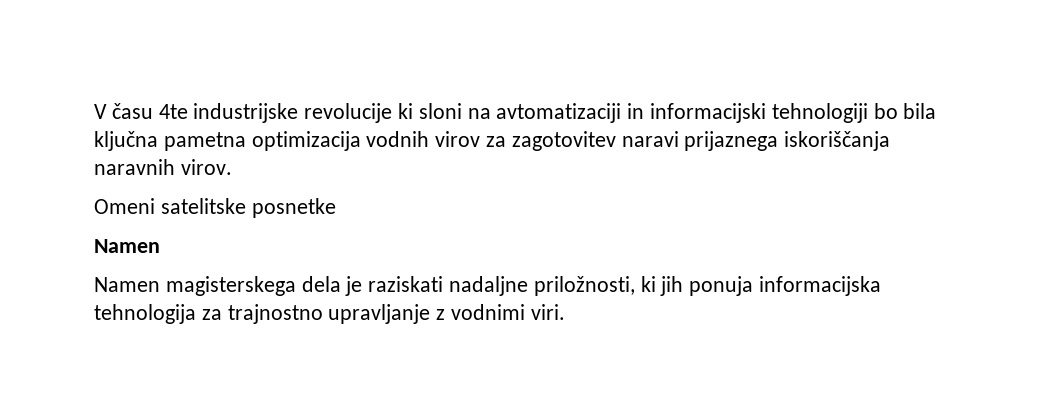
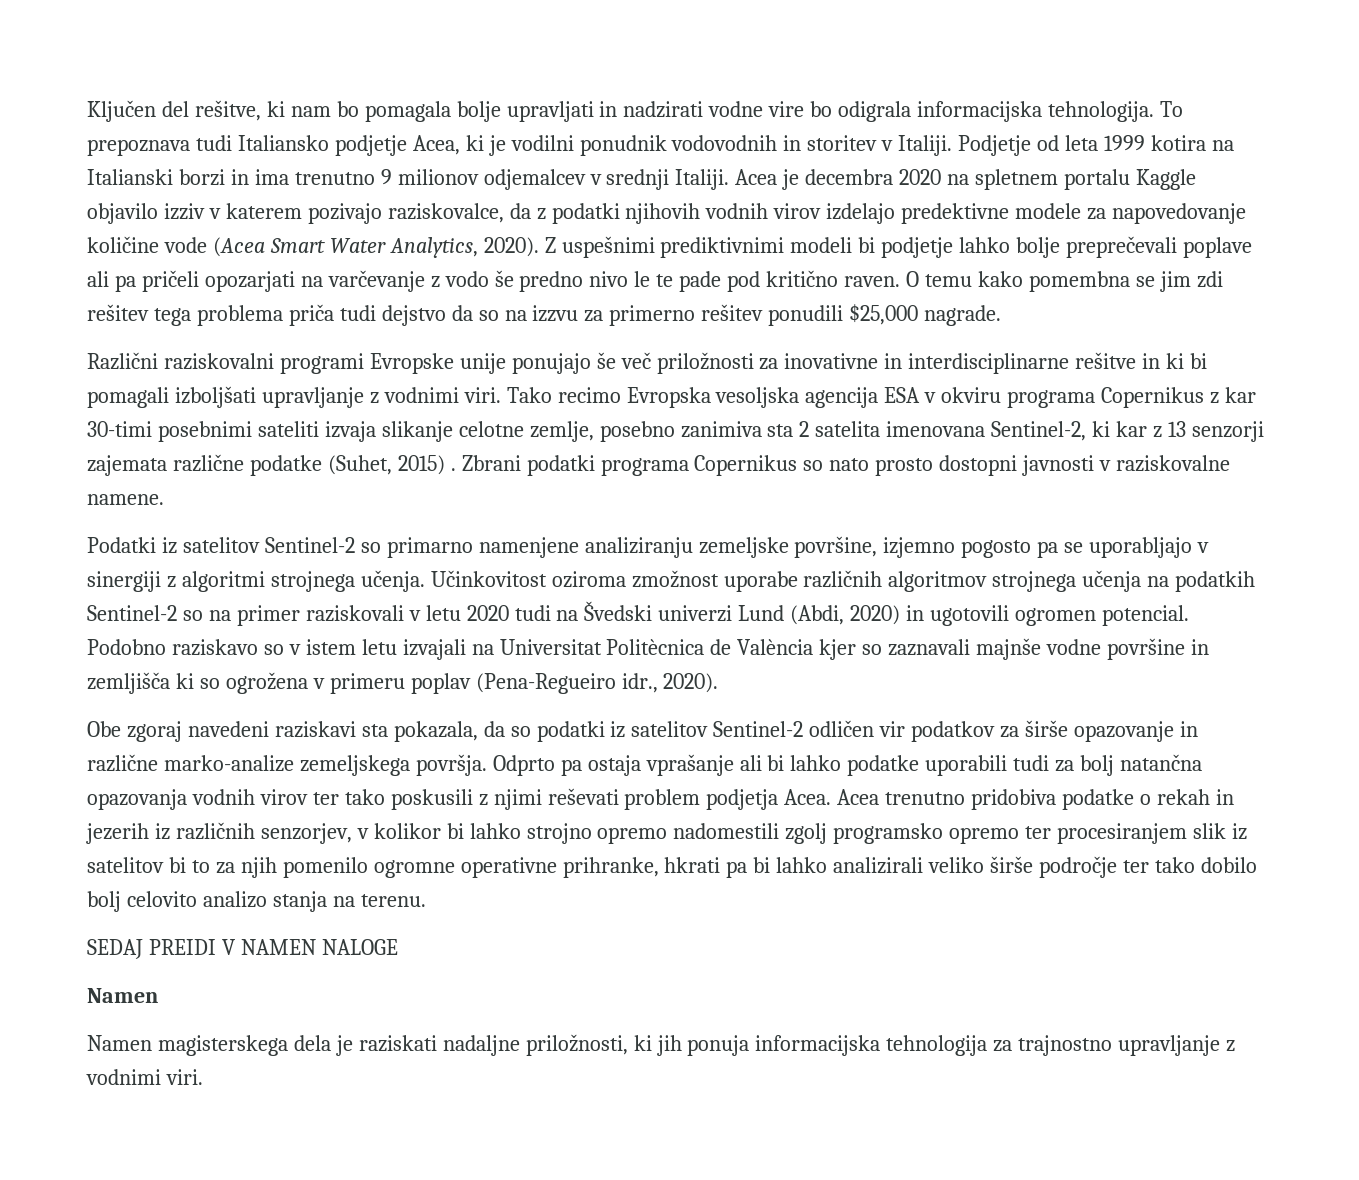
- V času 4te industrijske revolucije ki sloni na avtomatizaciji in informacijski tehnologiji bo bila ključna pametna optimizacija vodnih virov za zagotovitev naravi prijaznega iskoriščanja naravnih virov.
- Omeni satelitske posnetke
+ Ključen del rešitve, ki nam bo pomagala bolje upravljati in nadzirati vodne vire bo odigrala informacijska tehnologija. To prepoznava tudi Italiansko podjetje Acea, ki je vodilni ponudnik vodovodnih in storitev v Italiji. Podjetje od leta 1999 kotira na Italianski borzi in ima trenutno 9 milionov odjemalcev v srednji Italiji. Acea je decembra 2020 na spletnem portalu Kaggle objavilo izziv v katerem pozivajo raziskovalce, da z podatki njihovih vodnih virov izdelajo predektivne modele za napovedovanje količine vode (Acea Smart Water Analytics, 2020). Z uspešnimi prediktivnimi modeli bi podjetje lahko bolje preprečevali poplave ali pa pričeli opozarjati na varčevanje z vodo še predno nivo le te pade pod kritično raven. O temu kako pomembna se jim zdi rešitev tega problema priča tudi dejstvo da so na izzvu za primerno rešitev ponudili $25,000 nagrade.
+ Različni raziskovalni programi Evropske unije ponujajo še več priložnosti za inovativne in interdisciplinarne rešitve in ki bi pomagali izboljšati upravljanje z vodnimi viri. Tako recimo Evropska vesoljska agencija ESA v okviru programa Copernikus z kar 30-timi posebnimi sateliti izvaja slikanje celotne zemlje, posebno zanimiva sta 2 satelita imenovana Sentinel-2, ki kar z 13 senzorji zajemata različne podatke (Suhet, 2015) . Zbrani podatki programa Copernikus so nato prosto dostopni javnosti v raziskovalne namene.
+ Podatki iz satelitov Sentinel-2 so primarno namenjene analiziranju zemeljske površine, izjemno pogosto pa se uporabljajo v sinergiji z algoritmi strojnega učenja. Učinkovitost oziroma zmožnost uporabe različnih algoritmov strojnega učenja na podatkih Sentinel-2 so na primer raziskovali v letu 2020 tudi na Švedski univerzi Lund (Abdi, 2020) in ugotovili ogromen potencial. Podobno raziskavo so v istem letu izvajali na Universitat Politècnica de València kjer so zaznavali majnše vodne površine in zemljišča ki so ogrožena v primeru poplav (Pena-Regueiro idr., 2020).
+ Obe zgoraj navedeni raziskavi sta pokazala, da so podatki iz satelitov Sentinel-2 odličen vir podatkov za širše opazovanje in različne marko-analize zemeljskega površja. Odprto pa ostaja vprašanje ali bi lahko podatke uporabili tudi za bolj natančna opazovanja vodnih virov ter tako poskusili z njimi reševati problem podjetja Acea. Acea trenutno pridobiva podatke o rekah in jezerih iz različnih senzorjev, v kolikor bi lahko strojno opremo nadomestili zgolj programsko opremo ter procesiranjem slik iz satelitov bi to za njih pomenilo ogromne operativne prihranke, hkrati pa bi lahko analizirali veliko širše področje ter tako dobilo bolj celovito analizo stanja na terenu.
+ SEDAJ PREIDI V NAMEN NALOGE

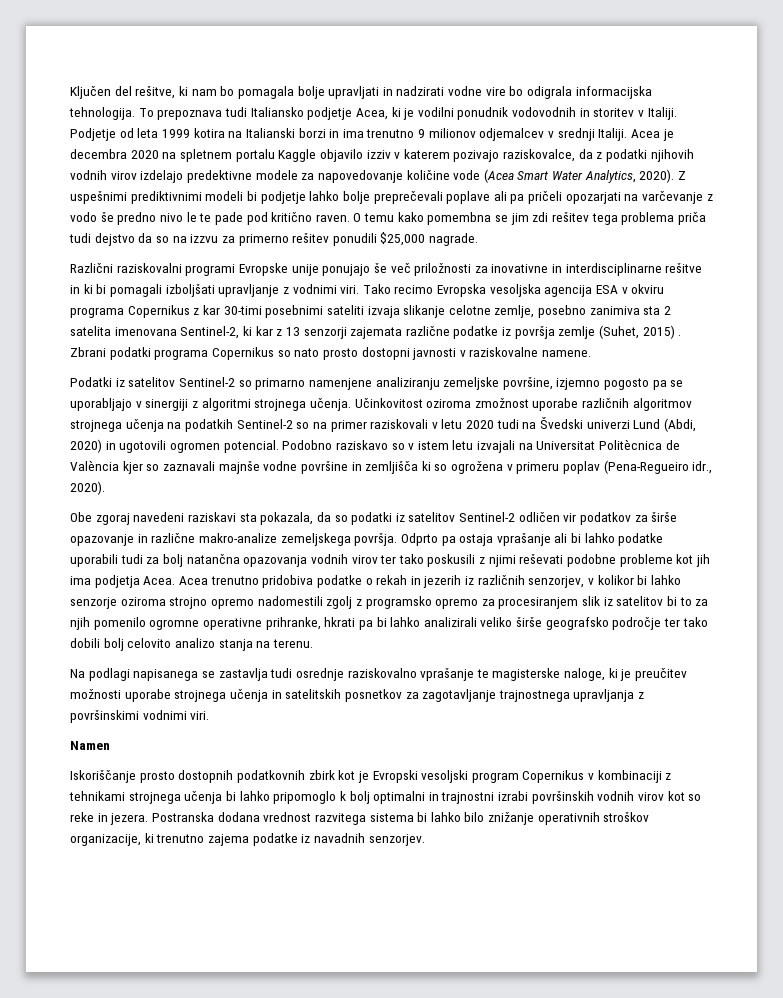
- Tako recimo Evropska vesoljska agencija ESA v okviru programa Copernikus z kar 30-timi posebnimi sateliti izvaja slikanje celotne zemlje, posebno zanimiva sta 2 satelita imenovana Sentinel-2, ki kar z 13 senzorji zajemata različne podatke (Suhet, 2015) .
+ Tako recimo Evropska vesoljska agencija ESA v okviru programa Copernikus z kar 30-timi posebnimi sateliti izvaja slikanje celotne zemlje, posebno zanimiva sta 2 satelita imenovana Sentinel-2, ki kar z 13 senzorji zajemata različne podatke iz površja zemlje (Suhet, 2015) .
- Obe zgoraj navedeni raziskavi sta pokazala, da so podatki iz satelitov Sentinel-2 odličen vir podatkov za širše opazovanje in različne marko-analize zemeljskega površja.
+ Obe zgoraj navedeni raziskavi sta pokazala, da so podatki iz satelitov Sentinel-2 odličen vir podatkov za širše opazovanje in različne makro-analize zemeljskega površja.
- Odprto pa ostaja vprašanje ali bi lahko podatke uporabili tudi za bolj natančna opazovanja vodnih virov ter tako poskusili z njimi reševati problem podjetja Acea.
+ Odprto pa ostaja vprašanje ali bi lahko podatke uporabili tudi za bolj natančna opazovanja vodnih virov ter tako poskusili z njimi reševati podobne probleme kot jih ima podjetja Acea.
- Acea trenutno pridobiva podatke o rekah in jezerih iz različnih senzorjev, v kolikor bi lahko strojno opremo nadomestili zgolj programsko opremo ter procesiranjem slik iz satelitov bi to za njih pomenilo ogromne operativne prihranke, hkrati pa bi lahko analizirali veliko širše področje ter tako dobilo bolj celovito analizo stanja na terenu.
+ Acea trenutno pridobiva podatke o rekah in jezerih iz različnih senzorjev, v kolikor bi lahko senzorje oziroma strojno opremo nadomestili zgolj z programsko opremo za procesiranjem slik iz satelitov bi to za njih pomenilo ogromne operativne prihranke, hkrati pa bi lahko analizirali veliko širše geografsko področje ter tako dobili bolj celovito analizo stanja na terenu.
- SEDAJ PREIDI V NAMEN NALOGE
+ Na podlagi napisanega se zastavlja tudi osrednje raziskovalno vprašanje te magisterske naloge, ki je preučitev možnosti uporabe strojnega učenja in satelitskih posnetkov za zagotavljanje trajnostnega upravljanja z površinskimi vodnimi viri.
  Namen
- Namen magisterskega dela je raziskati nadaljne priložnosti, ki jih ponuja informacijska tehnologija za trajnostno upravljanje z vodnimi viri.
+ Iskoriščanje prosto dostopnih podatkovnih zbirk kot je Evropski vesoljski program Copernikus v kombinaciji z tehnikami strojnega učenja bi lahko pripomoglo k bolj optimalni in trajnostni izrabi površinskih vodnih virov kot so reke in jezera. Postranska dodana vrednost razvitega sistema bi lahko bilo znižanje operativnih stroškov organizacije, ki trenutno zajema podatke iz navadnih senzorjev.

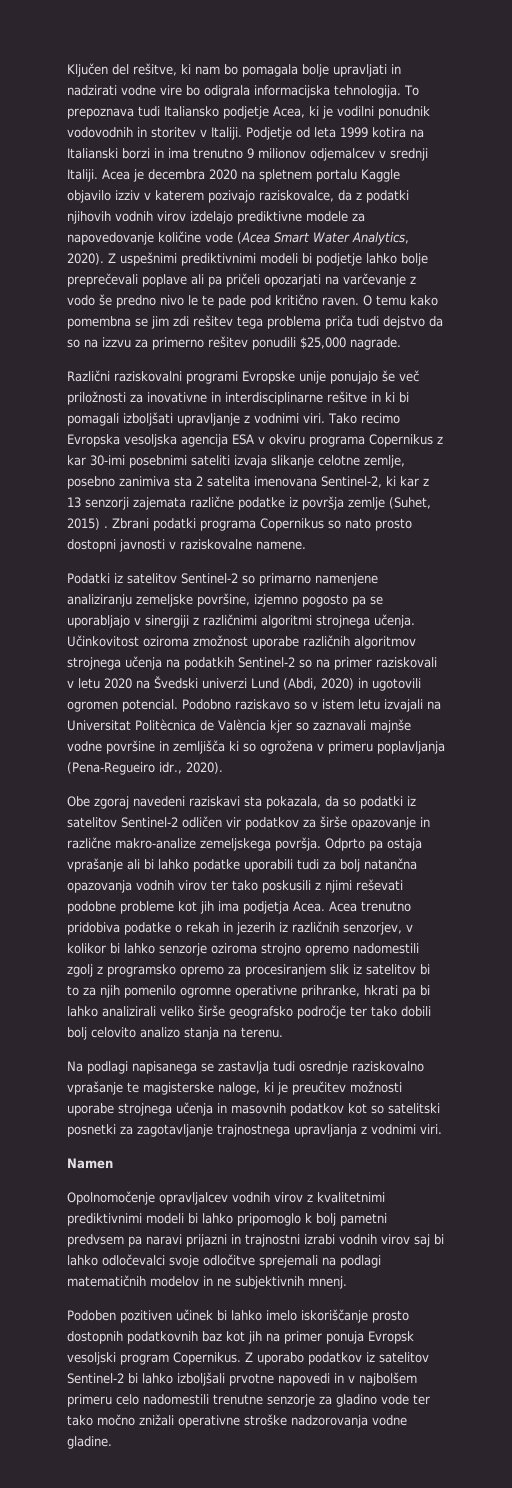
- Acea je decembra 2020 na spletnem portalu Kaggle objavilo izziv v katerem pozivajo raziskovalce, da z podatki njihovih vodnih virov izdelajo predektivne modele za napovedovanje količine vode (Acea Smart Water Analytics, 2020).
+ Acea je decembra 2020 na spletnem portalu Kaggle objavilo izziv v katerem pozivajo raziskovalce, da z podatki njihovih vodnih virov izdelajo prediktivne modele za napovedovanje količine vode (Acea Smart Water Analytics, 2020).
- Tako recimo Evropska vesoljska agencija ESA v okviru programa Copernikus z kar 30-timi posebnimi sateliti izvaja slikanje celotne zemlje, posebno zanimiva sta 2 satelita imenovana Sentinel-2, ki kar z 13 senzorji zajemata različne podatke iz površja zemlje (Suhet, 2015) .
+ Tako recimo Evropska vesoljska agencija ESA v okviru programa Copernikus z kar 30-imi posebnimi sateliti izvaja slikanje celotne zemlje, posebno zanimiva sta 2 satelita imenovana Sentinel-2, ki kar z 13 senzorji zajemata različne podatke iz površja zemlje (Suhet, 2015) .
- Podatki iz satelitov Sentinel-2 so primarno namenjene analiziranju zemeljske površine, izjemno pogosto pa se uporabljajo v sinergiji z algoritmi strojnega učenja.
+ Podatki iz satelitov Sentinel-2 so primarno namenjene analiziranju zemeljske površine, izjemno pogosto pa se uporabljajo v sinergiji z različnimi algoritmi strojnega učenja.
- Učinkovitost oziroma zmožnost uporabe različnih algoritmov strojnega učenja na podatkih Sentinel-2 so na primer raziskovali v letu 2020 tudi na Švedski univerzi Lund (Abdi, 2020) in ugotovili ogromen potencial.
+ Učinkovitost oziroma zmožnost uporabe različnih algoritmov strojnega učenja na podatkih Sentinel-2 so na primer raziskovali v letu 2020 na Švedski univerzi Lund (Abdi, 2020) in ugotovili ogromen potencial.
- Podobno raziskavo so v istem letu izvajali na Universitat Politècnica de València kjer so zaznavali majnše vodne površine in zemljišča ki so ogrožena v primeru poplav (Pena-Regueiro idr., 2020).
+ Podobno raziskavo so v istem letu izvajali na Universitat Politècnica de València kjer so zaznavali majnše vodne površine in zemljišča ki so ogrožena v primeru poplavljanja (Pena-Regueiro idr., 2020).
- Na podlagi napisanega se zastavlja tudi osrednje raziskovalno vprašanje te magisterske naloge, ki je preučitev možnosti uporabe strojnega učenja in satelitskih posnetkov za zagotavljanje trajnostnega upravljanja z površinskimi vodnimi viri.
+ Na podlagi napisanega se zastavlja tudi osrednje raziskovalno vprašanje te magisterske naloge, ki je preučitev možnosti uporabe strojnega učenja in masovnih podatkov kot so satelitski posnetki za zagotavljanje trajnostnega upravljanja z vodnimi viri.
- Iskoriščanje prosto dostopnih podatkovnih zbirk kot je Evropski vesoljski program Copernikus v kombinaciji z tehnikami strojnega učenja bi lahko pripomoglo k bolj optimalni in trajnostni izrabi površinskih vodnih virov kot so reke in jezera. Postranska dodana vrednost razvitega sistema bi lahko bilo znižanje operativnih stroškov organizacije, ki trenutno zajema podatke iz navadnih senzorjev.
+ Opolnomočenje opravljalcev vodnih virov z kvalitetnimi prediktivnimi modeli bi lahko pripomoglo k bolj pametni predvsem pa naravi prijazni in trajnostni izrabi vodnih virov saj bi lahko odločevalci svoje odločitve sprejemali na podlagi matematičnih modelov in ne subjektivnih mnenj.
+ Podoben pozitiven učinek bi lahko imelo iskoriščanje prosto dostopnih podatkovnih baz kot jih na primer ponuja Evropsk vesoljski program Copernikus. Z uporabo podatkov iz satelitov Sentinel-2 bi lahko izboljšali prvotne napovedi in v najbolšem primeru celo nadomestili trenutne senzorje za gladino vode ter tako močno znižali operativne stroške nadzorovanja vodne gladine.

